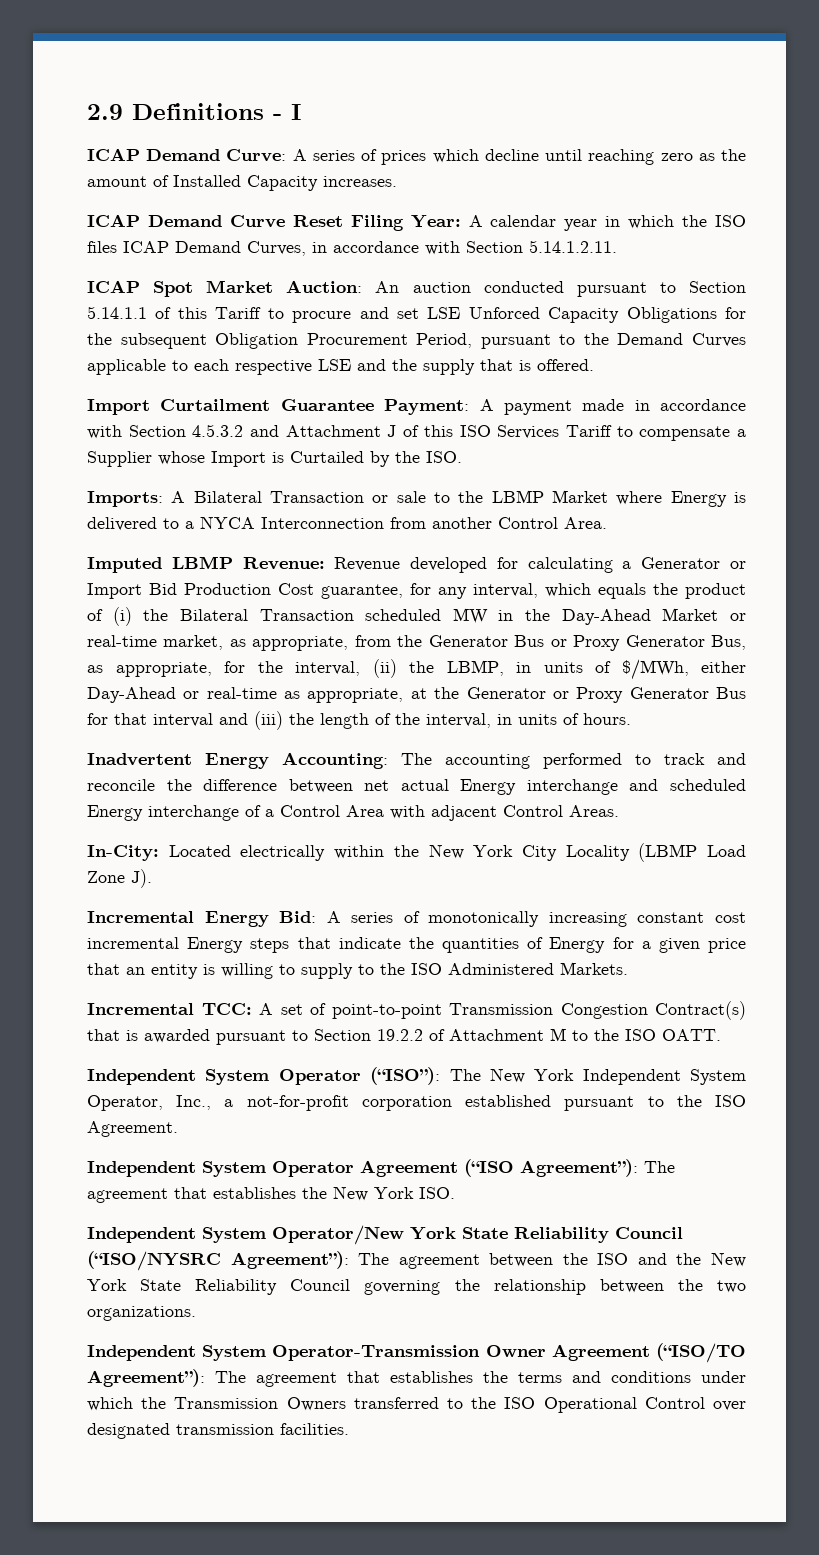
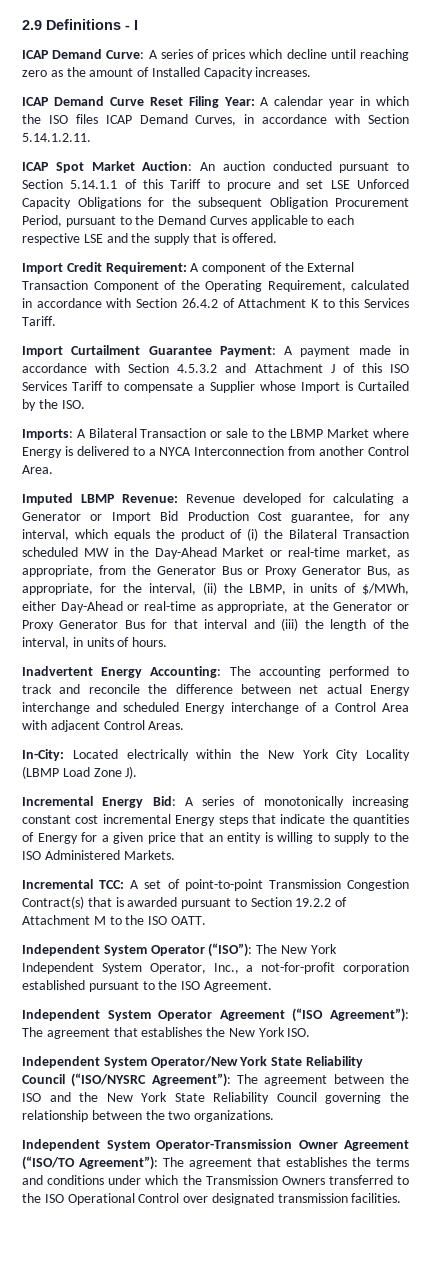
+ Import Credit Requirement: A component of the External Transaction Component of the Operating Requirement, calculated in accordance with Section 26.4.2 of Attachment K to this Services Tariff.

